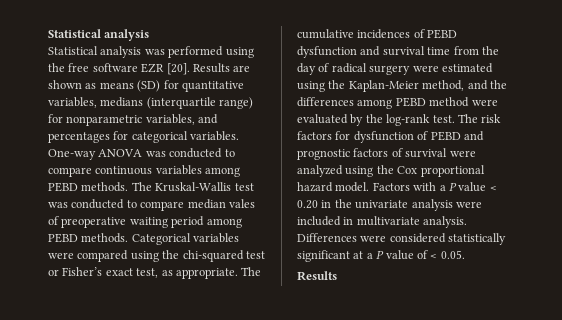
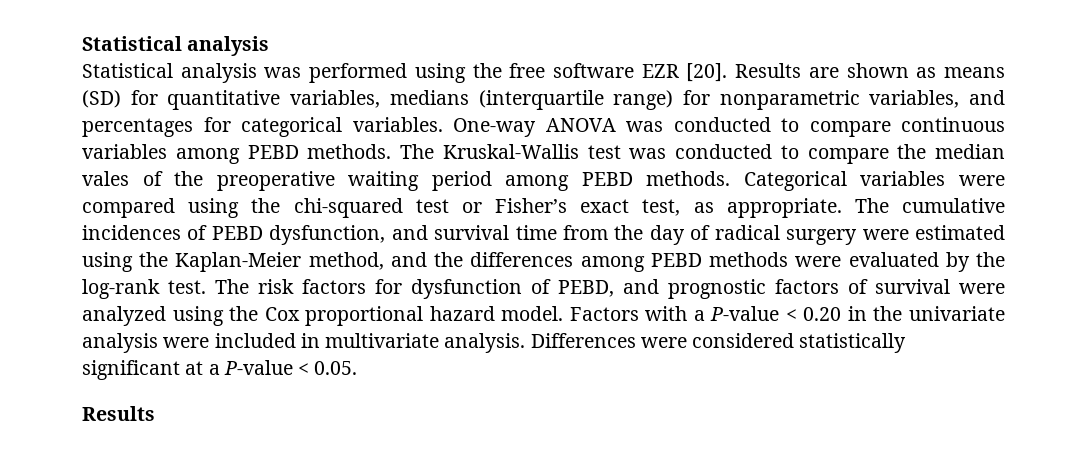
- The Kruskal-Wallis test was conducted to compare median vales of preoperative waiting period among PEBD methods.
+ The Kruskal-Wallis test was conducted to compare the median vales of the preoperative waiting period among PEBD methods.
- The cumulative incidences of PEBD dysfunction and survival time from the day of radical surgery were estimated using the Kaplan-Meier method, and the differences among PEBD method were evaluated by the log-rank test.
+ The cumulative incidences of PEBD dysfunction, and survival time from the day of radical surgery were estimated using the Kaplan-Meier method, and the differences among PEBD methods were evaluated by the log-rank test.
- The risk factors for dysfunction of PEBD and prognostic factors of survival were analyzed using the Cox proportional hazard model.
+ The risk factors for dysfunction of PEBD, and prognostic factors of survival were analyzed using the Cox proportional hazard model.
- Factors with a P value < 0.20 in the univariate analysis were included in multivariate analysis.
+ Factors with a P-value < 0.20 in the univariate analysis were included in multivariate analysis.
- Differences were considered statistically significant at a P value of < 0.05.
+ Differences were considered statistically significant at a P-value < 0.05.

